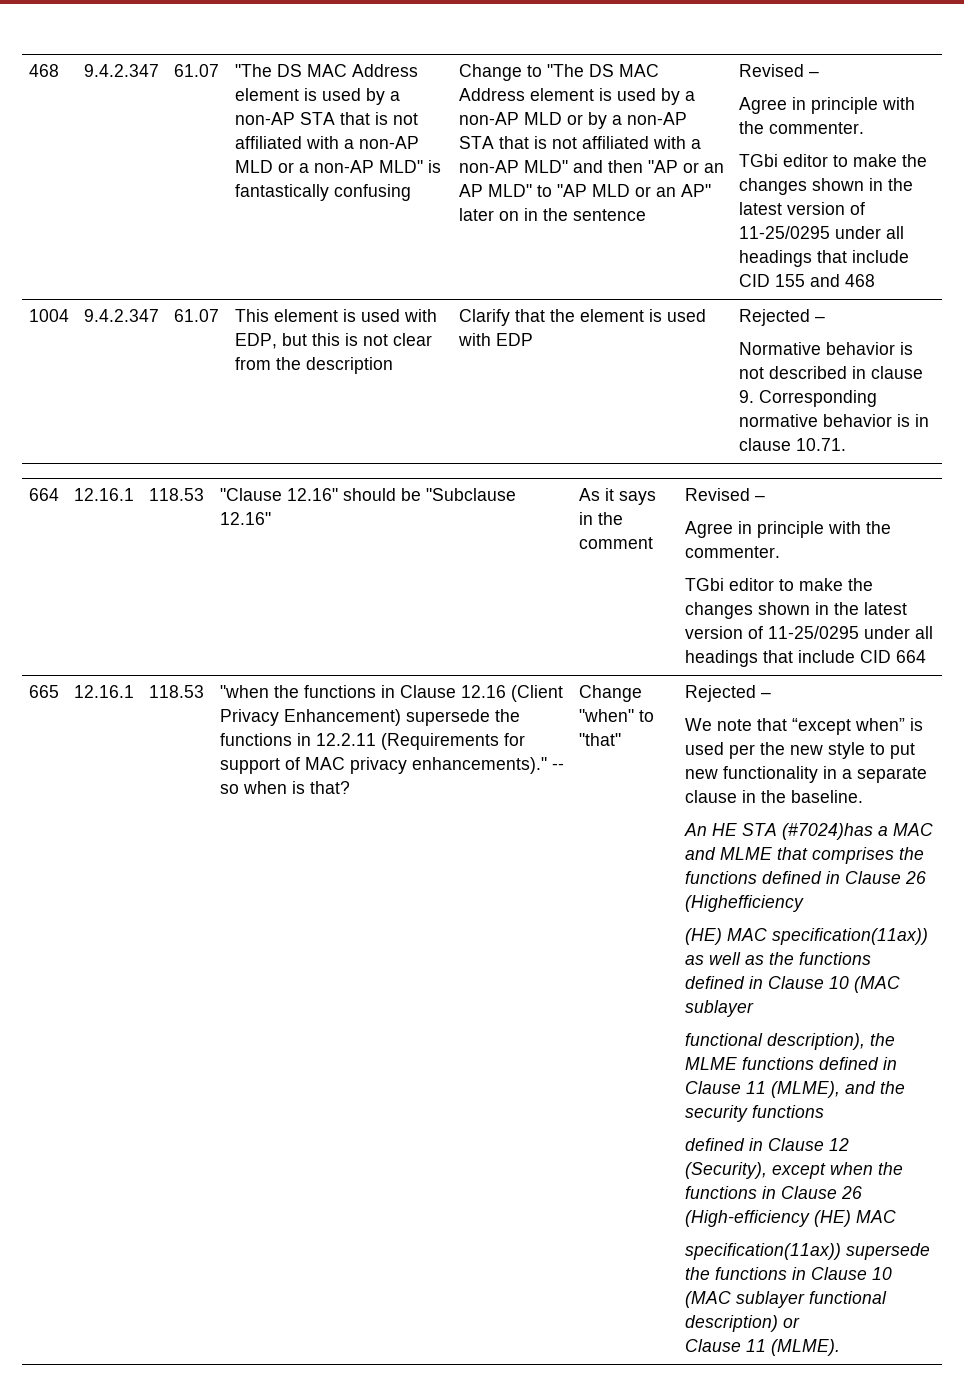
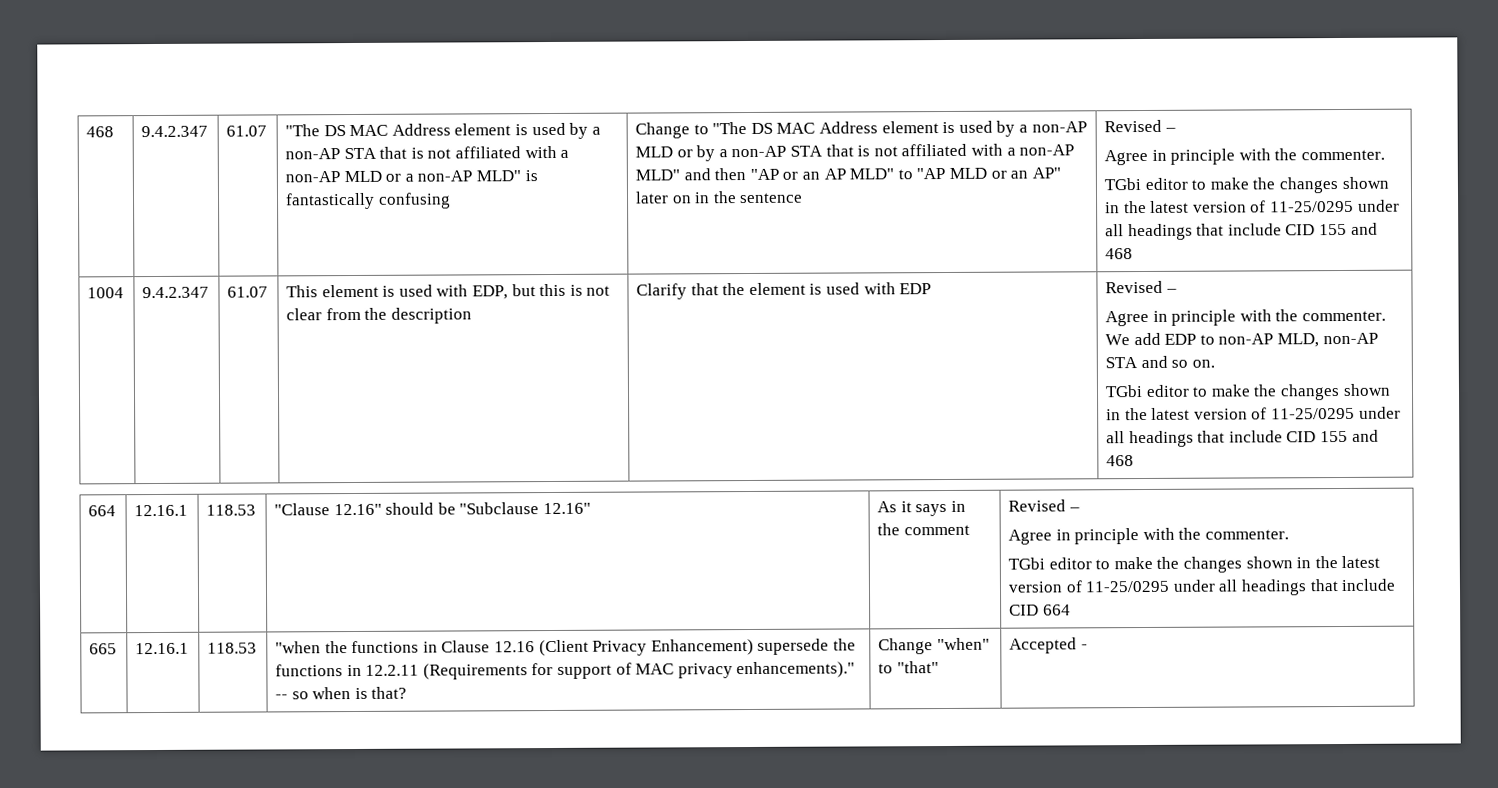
- Clarify that the element is used with EDP | Rejected –
- Normative behavior is not described in clause 9. Corresponding normative behavior is in clause 10.71.
+ Clarify that the element is used with EDP | Revised –
+ Agree in principle with the commenter. We add EDP to non-AP MLD, non-AP STA and so on.
+ TGbi editor to make the changes shown in the latest version of 11-25/0295 under all headings that include CID 155 and 468
- Change "when" to "that" | Rejected –
- We note that “except when” is used per the new style to put new functionality in a separate clause in the baseline.
- An HE STA (#7024)has a MAC and MLME that comprises the functions defined in Clause 26 (Highefficiency
- (HE) MAC specification(11ax)) as well as the functions defined in Clause 10 (MAC sublayer
- functional description), the MLME functions defined in Clause 11 (MLME), and the security functions
- defined in Clause 12 (Security), except when the functions in Clause 26 (High-efficiency (HE) MAC
- specification(11ax)) supersede the functions in Clause 10 (MAC sublayer functional description) or
- Clause 11 (MLME).
+ Change "when" to "that" | Accepted -

